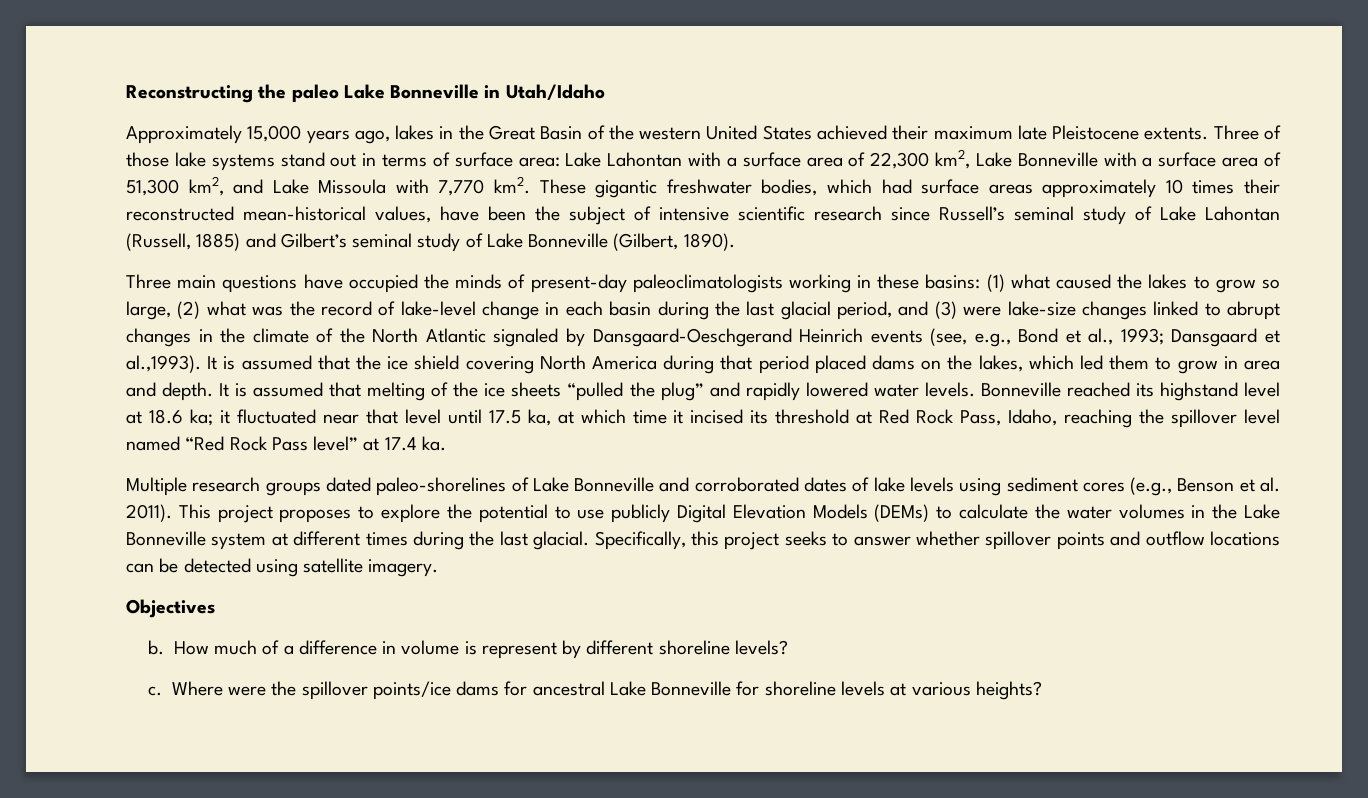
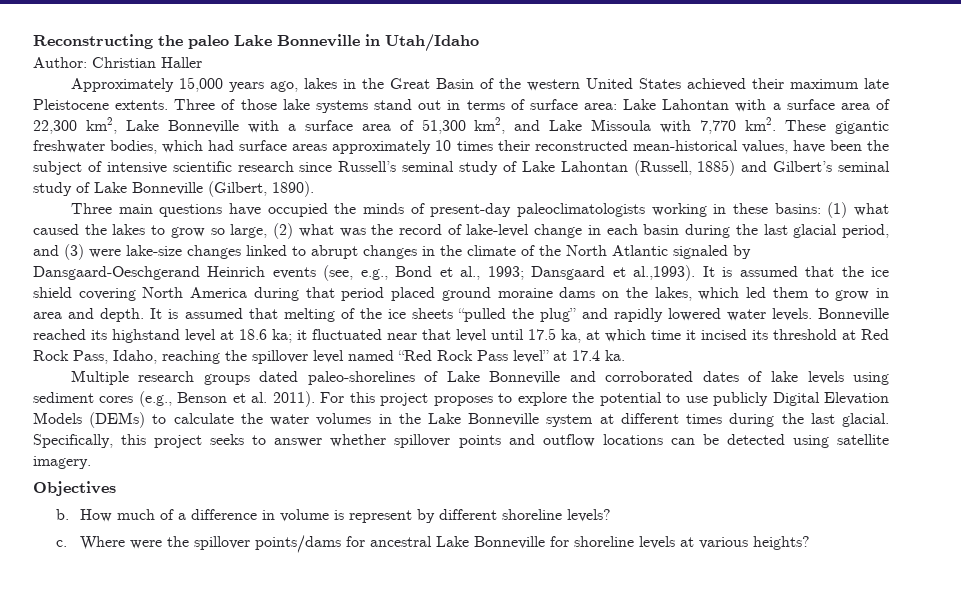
+ Author: Christian Haller
- Dansgaard et al.,1993). It is assumed that the ice shield covering North America during that period placed dams on the lakes, which led them to grow in area and depth.
+ Dansgaard et al.,1993). It is assumed that the ice shield covering North America during that period placed ground moraine dams on the lakes, which led them to grow in area and depth.
- This project proposes to explore the potential to use publicly Digital Elevation Models (DEMs) to calculate the water volumes in the Lake Bonneville system at different times during the last glacial.
+ For this project proposes to explore the potential to use publicly Digital Elevation Models (DEMs) to calculate the water volumes in the Lake Bonneville system at different times during the last glacial.
- Where were the spillover points/ice dams for ancestral Lake Bonneville for shoreline levels at various heights?
+ Where were the spillover points/dams for ancestral Lake Bonneville for shoreline levels at various heights?

